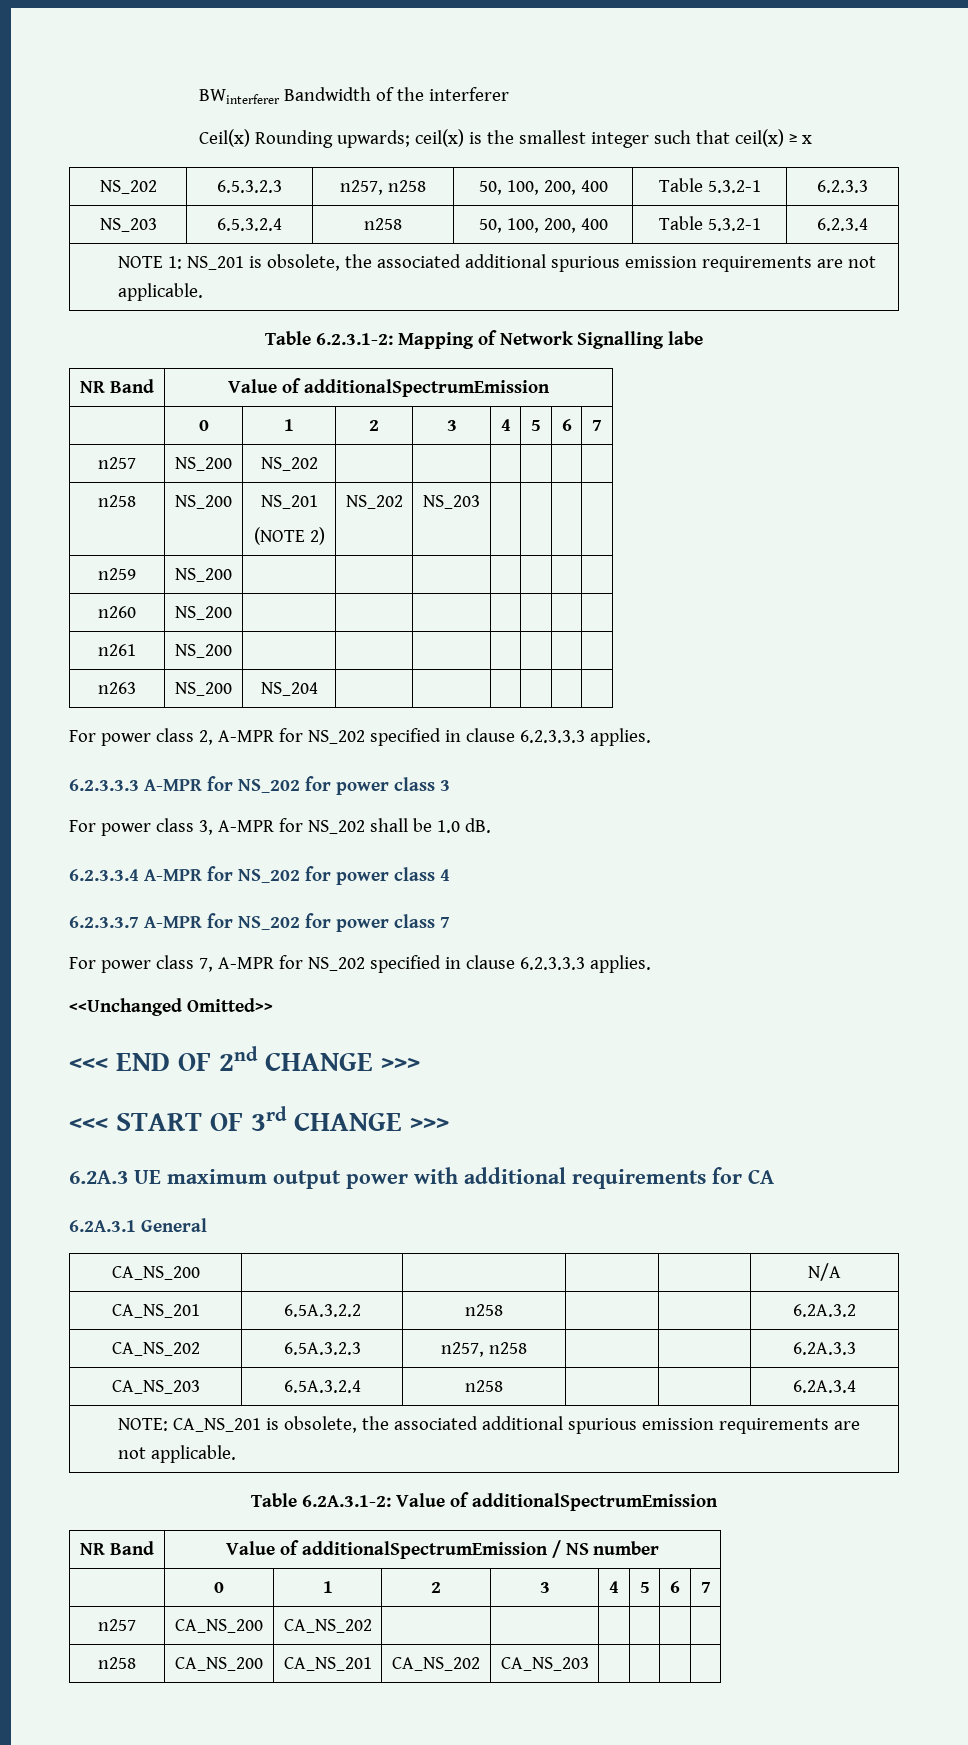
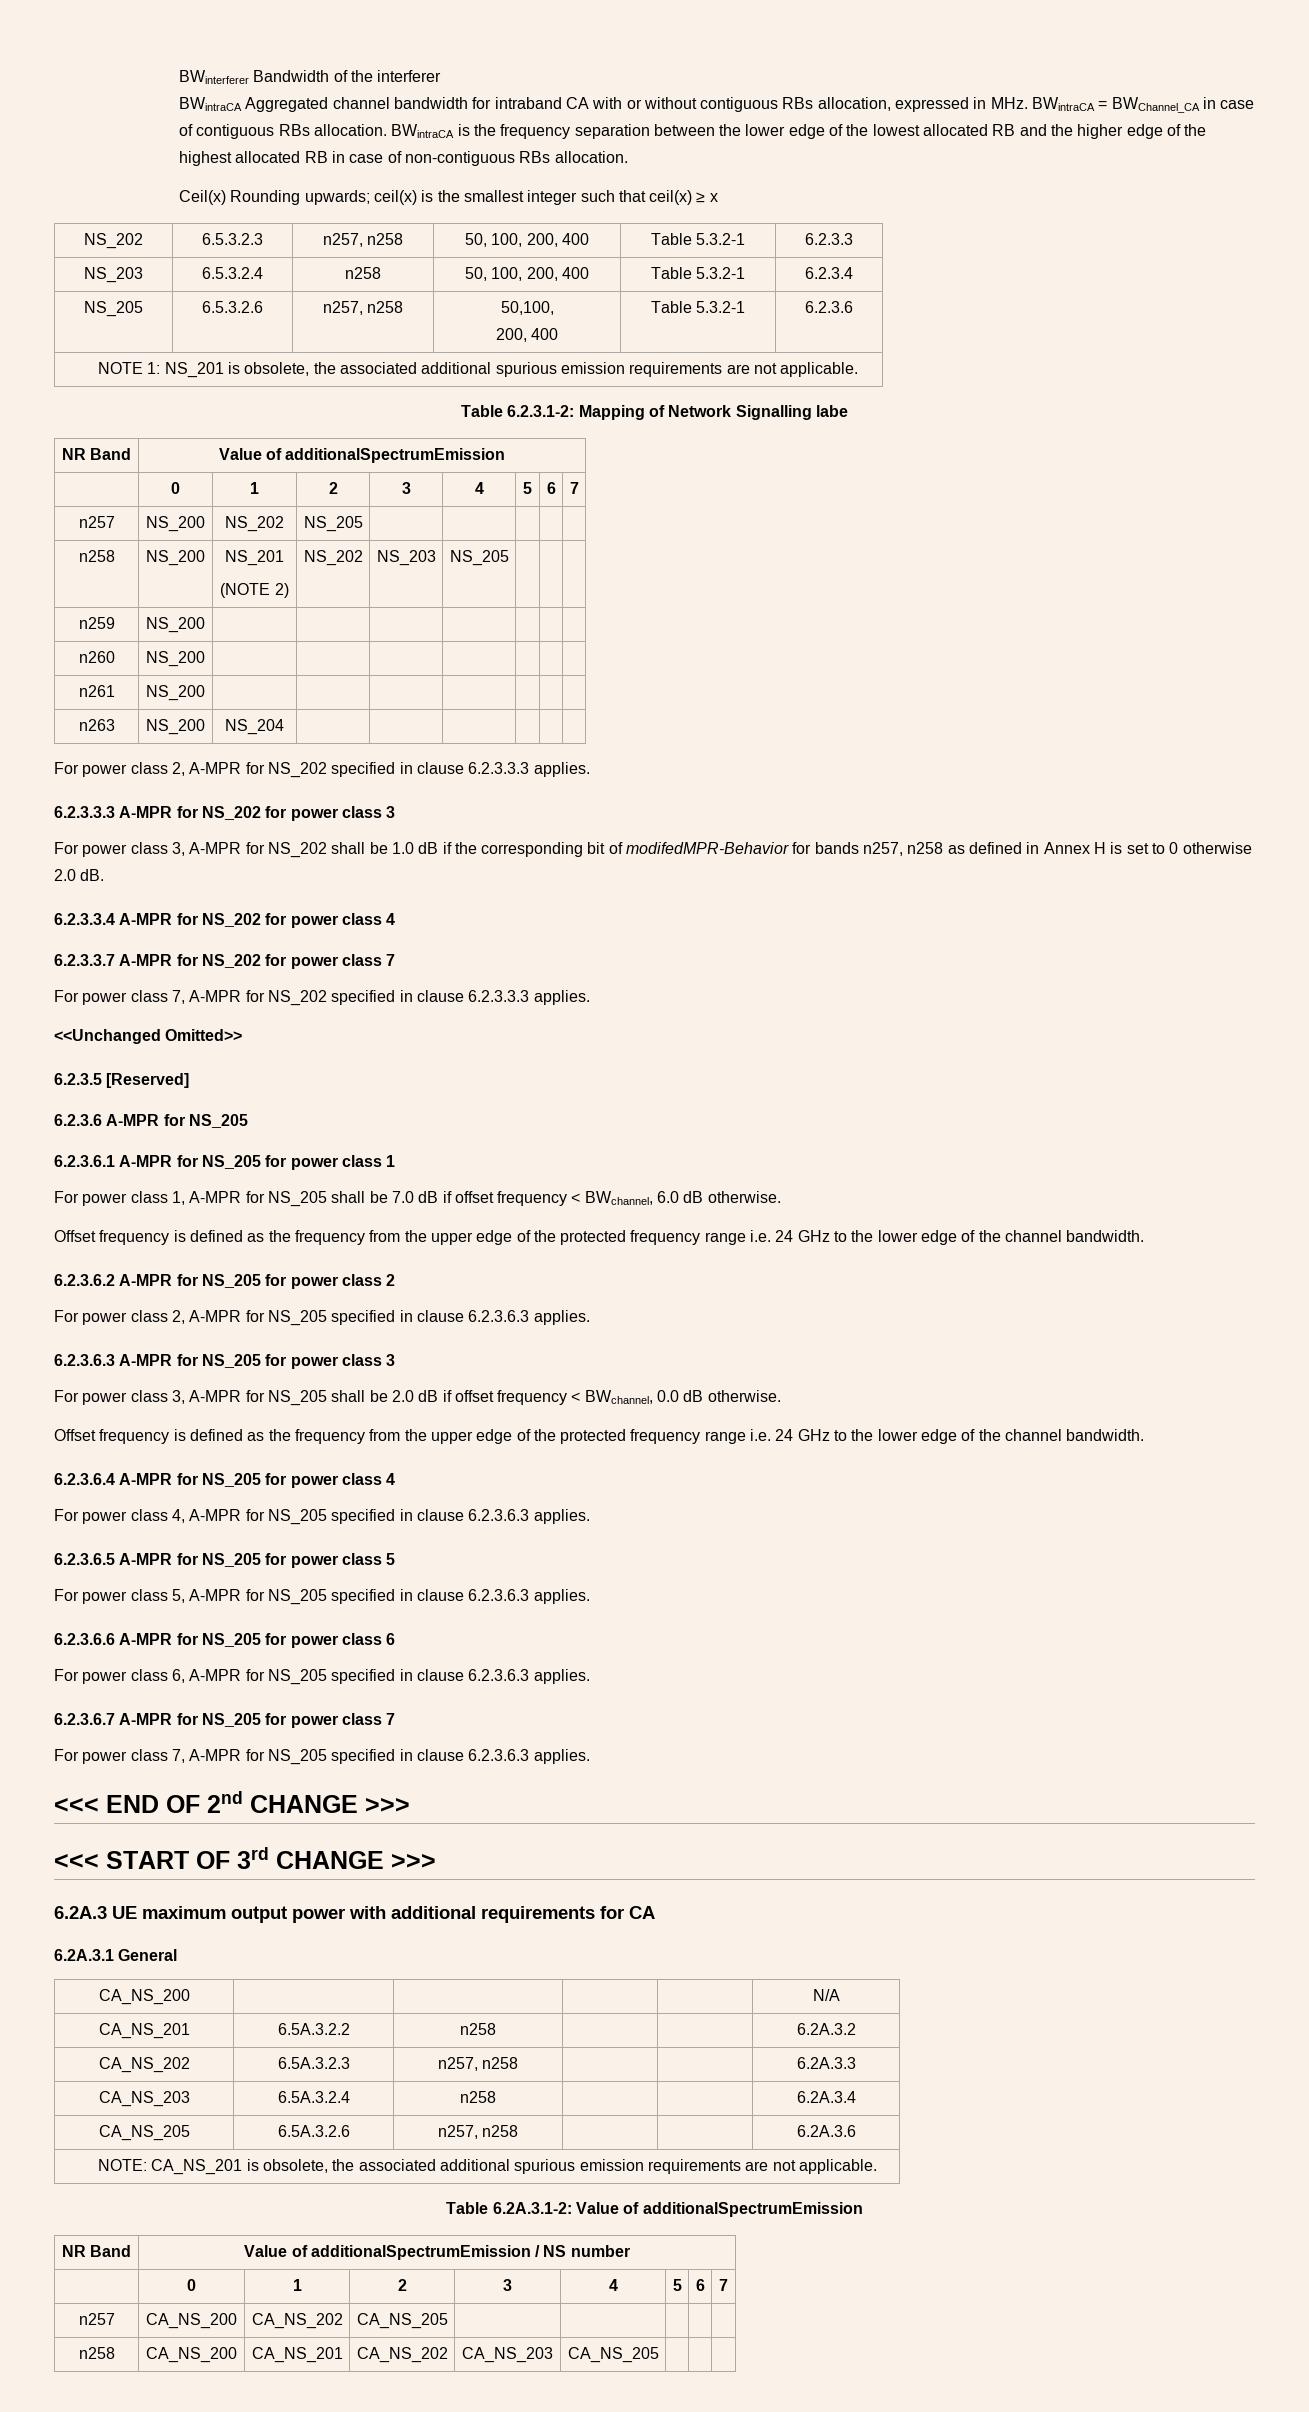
+ BWintraCA Aggregated channel bandwidth for intraband CA with or without contiguous RBs allocation, expressed in MHz. BWintraCA = BWChannel_CA in case of contiguous RBs allocation. BWintraCA is the frequency separation between the lower edge of the lowest allocated RB and the higher edge of the highest allocated RB in case of non-contiguous RBs allocation.
+ NS_205 | 6.5.3.2.6 | n257, n258 | 50,100,
+ 200, 400 | Table 5.3.2-1 | 6.2.3.6
- n257 | NS_200 | NS_202 | | | | | |
+ n257 | NS_200 | NS_202 | NS_205 | | | | |
  n258 | NS_200 | NS_201
- (NOTE 2) | NS_202 | NS_203 | | | |
+ (NOTE 2) | NS_202 | NS_203 | NS_205 | | |
- For power class 3, A-MPR for NS_202 shall be 1.0 dB.
+ For power class 3, A-MPR for NS_202 shall be 1.0 dB if the corresponding bit of modifedMPR-Behavior for bands n257, n258 as defined in Annex H is set to 0 otherwise 2.0 dB.
+ 6.2.3.5 [Reserved]
+ 6.2.3.6 A-MPR for NS_205
+ 6.2.3.6.1 A-MPR for NS_205 for power class 1
+ For power class 1, A-MPR for NS_205 shall be 7.0 dB if offset frequency < BWchannel, 6.0 dB otherwise.
+ Offset frequency is defined as the frequency from the upper edge of the protected frequency range i.e. 24 GHz to the lower edge of the channel bandwidth.
+ 6.2.3.6.2 A-MPR for NS_205 for power class 2
+ For power class 2, A-MPR for NS_205 specified in clause 6.2.3.6.3 applies.
+ 6.2.3.6.3 A-MPR for NS_205 for power class 3
+ For power class 3, A-MPR for NS_205 shall be 2.0 dB if offset frequency < BWchannel, 0.0 dB otherwise.
+ Offset frequency is defined as the frequency from the upper edge of the protected frequency range i.e. 24 GHz to the lower edge of the channel bandwidth.
+ 6.2.3.6.4 A-MPR for NS_205 for power class 4
+ For power class 4, A-MPR for NS_205 specified in clause 6.2.3.6.3 applies.
+ 6.2.3.6.5 A-MPR for NS_205 for power class 5
+ For power class 5, A-MPR for NS_205 specified in clause 6.2.3.6.3 applies.
+ 6.2.3.6.6 A-MPR for NS_205 for power class 6
+ For power class 6, A-MPR for NS_205 specified in clause 6.2.3.6.3 applies.
+ 6.2.3.6.7 A-MPR for NS_205 for power class 7
+ For power class 7, A-MPR for NS_205 specified in clause 6.2.3.6.3 applies.
+ CA_NS_205 | 6.5A.3.2.6 | n257, n258 | | | 6.2A.3.6
- n257 | CA_NS_200 | CA_NS_202 | | | | | |
+ n257 | CA_NS_200 | CA_NS_202 | CA_NS_205 | | | | |
- n258 | CA_NS_200 | CA_NS_201 | CA_NS_202 | CA_NS_203 | | | |
+ n258 | CA_NS_200 | CA_NS_201 | CA_NS_202 | CA_NS_203 | CA_NS_205 | | |

